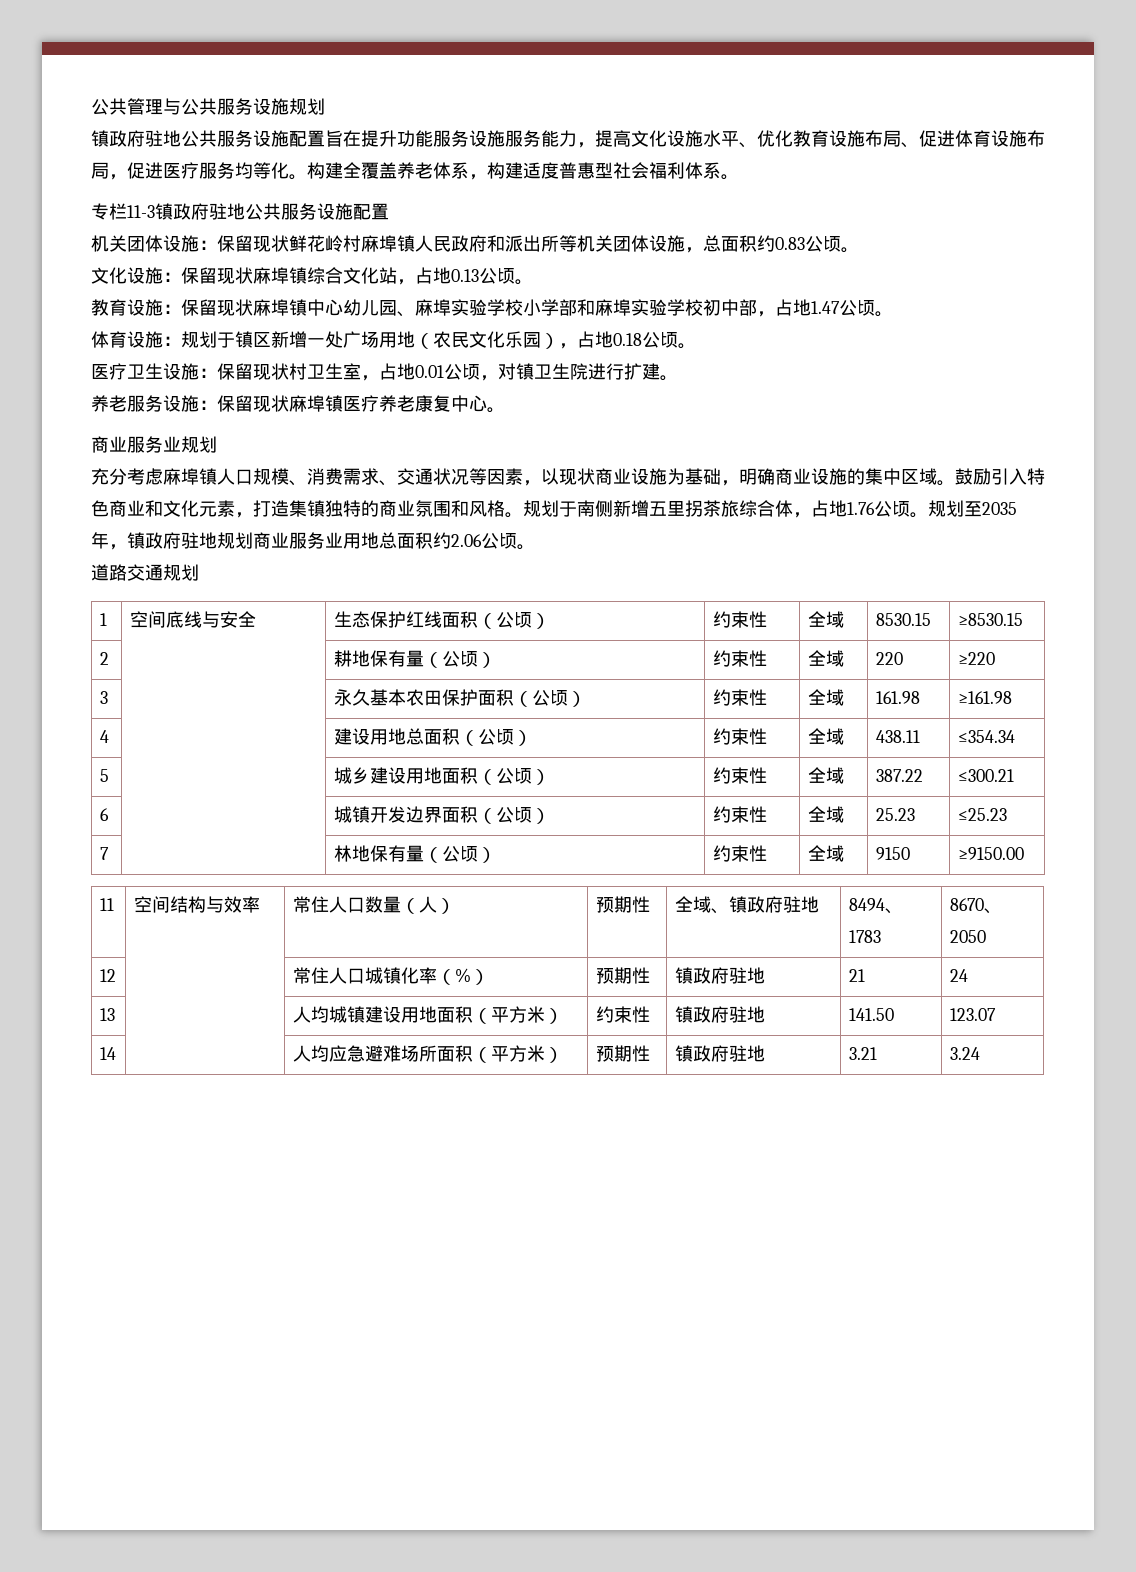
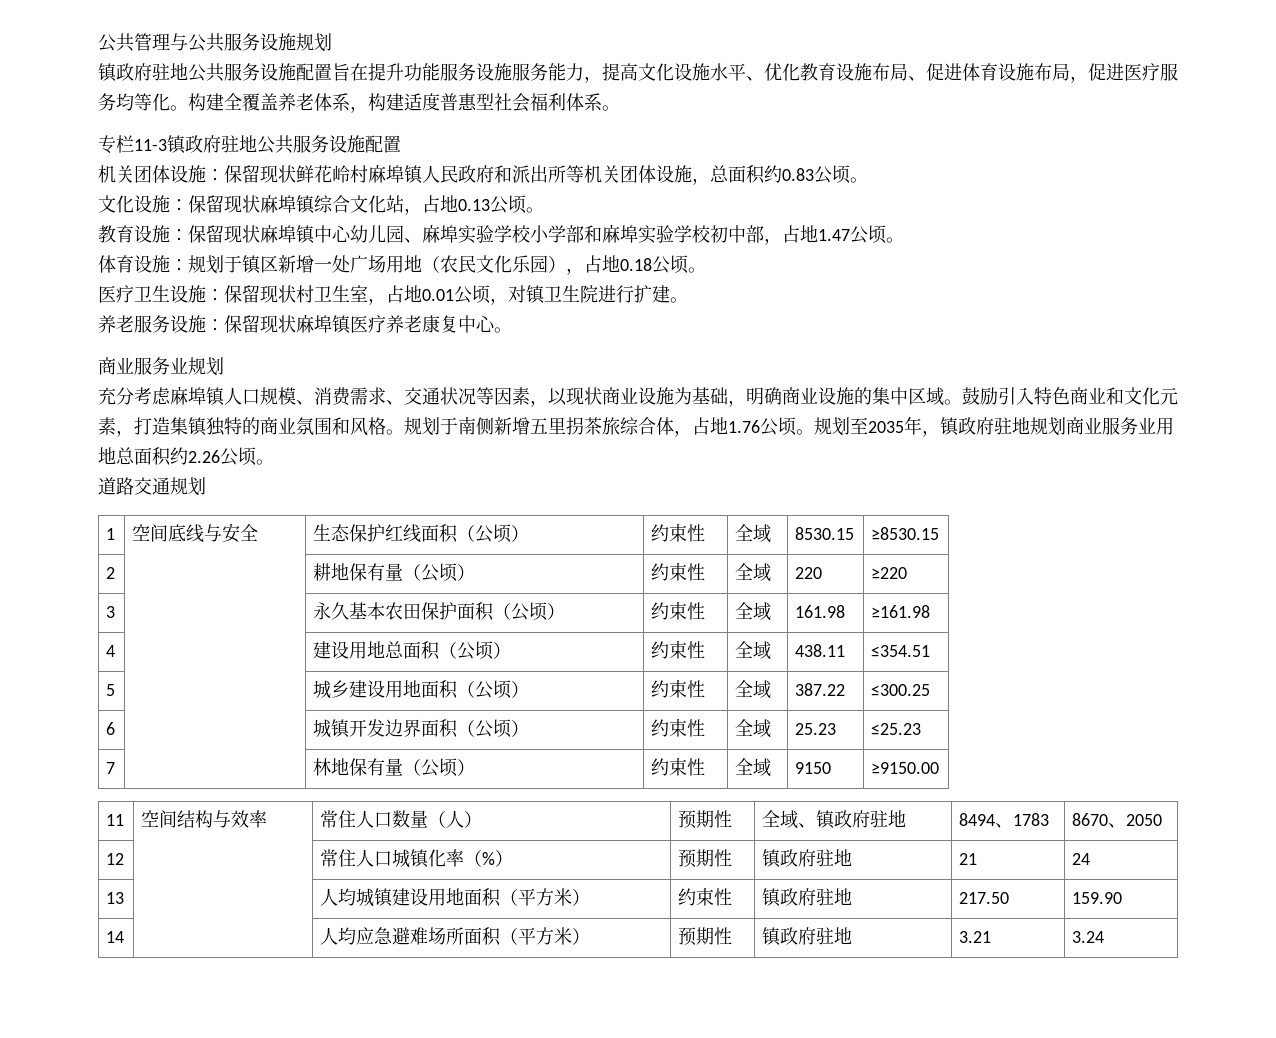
- 规划至2035年，镇政府驻地规划商业服务业用地总面积约2.06公顷。
+ 规划至2035年，镇政府驻地规划商业服务业用地总面积约2.26公顷。
- 4 | | 建设用地总面积（公顷） | 约束性 | 全域 | 438.11 | ≤354.34
+ 4 | | 建设用地总面积（公顷） | 约束性 | 全域 | 438.11 | ≤354.51
- 5 | | 城乡建设用地面积（公顷） | 约束性 | 全域 | 387.22 | ≤300.21
+ 5 | | 城乡建设用地面积（公顷） | 约束性 | 全域 | 387.22 | ≤300.25
- 13 | | 人均城镇建设用地面积（平方米） | 约束性 | 镇政府驻地 | 141.50 | 123.07
+ 13 | | 人均城镇建设用地面积（平方米） | 约束性 | 镇政府驻地 | 217.50 | 159.90

